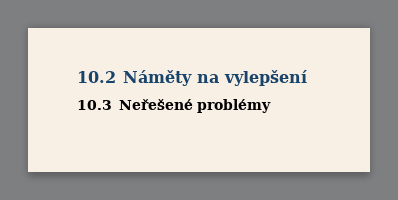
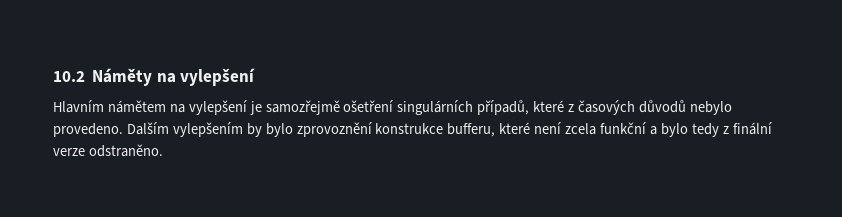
- 10.3 Neřešené problémy
+ Hlavním námětem na vylepšení je samozřejmě ošetření singulárních případů, které z časových důvodů nebylo provedeno. Dalším vylepšením by bylo zprovoznění konstrukce bufferu, které není zcela funkční a bylo tedy z finální verze odstraněno.

